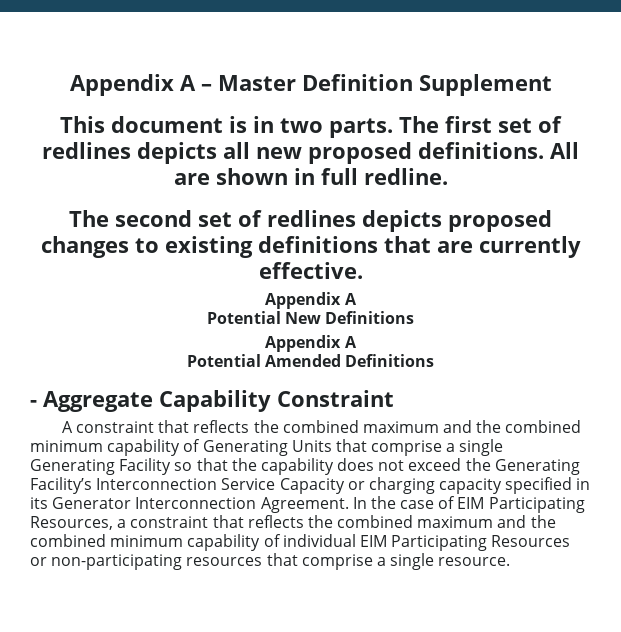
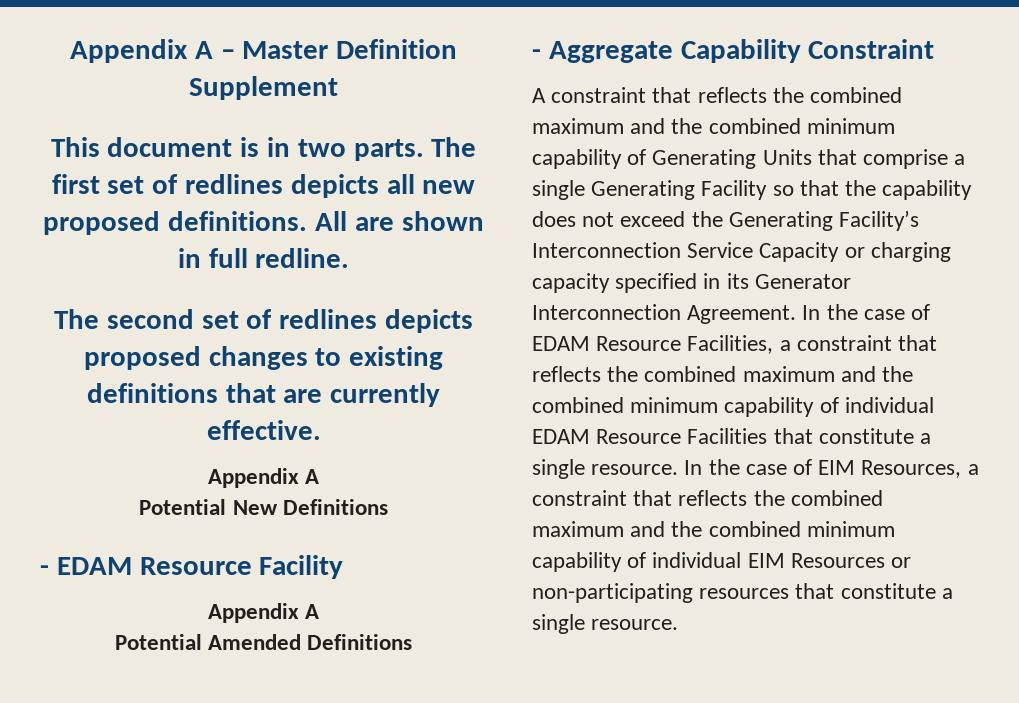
+ - EDAM Resource Facility
- In the case of EIM Participating Resources, a constraint that reflects the combined maximum and the combined minimum capability of individual EIM Participating Resources or non-participating resources that comprise a single resource.
+ In the case of EDAM Resource Facilities, a constraint that reflects the combined maximum and the combined minimum capability of individual EDAM Resource Facilities that constitute a single resource. In the case of EIM Resources, a constraint that reflects the combined maximum and the combined minimum capability of individual EIM Resources or non-participating resources that constitute a single resource.

